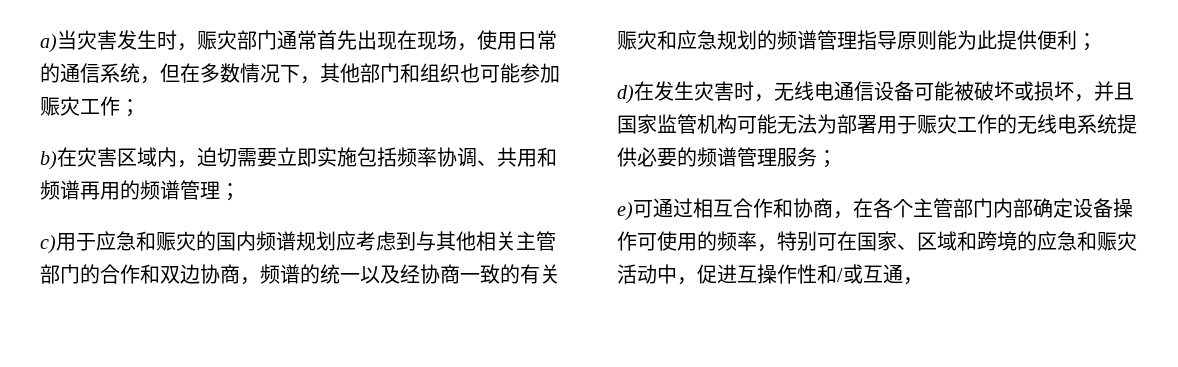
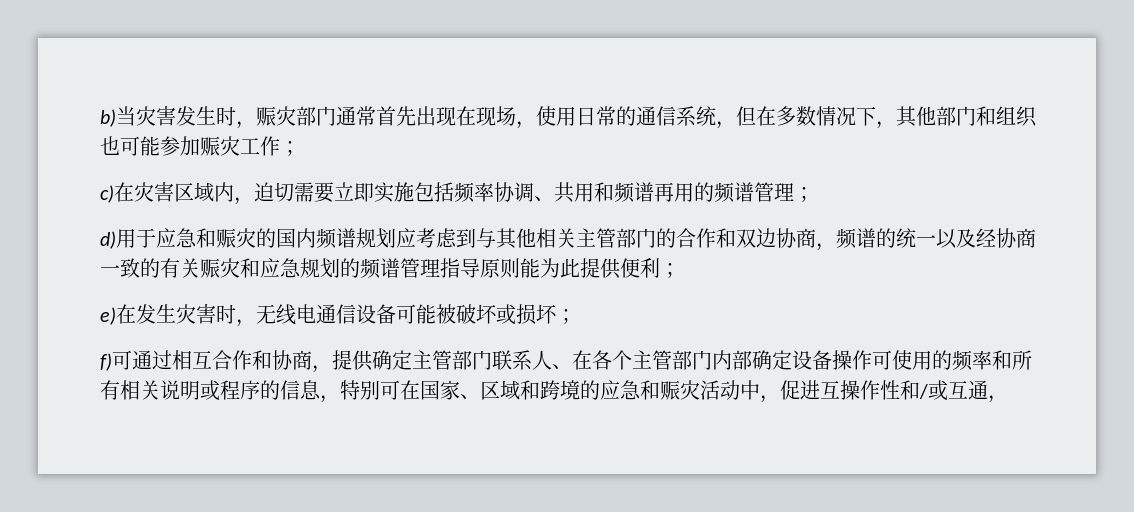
- a)当灾害发生时，赈灾部门通常首先出现在现场，使用日常的通信系统，但在多数情况下，其他部门和组织也可能参加赈灾工作；
+ b)当灾害发生时，赈灾部门通常首先出现在现场，使用日常的通信系统，但在多数情况下，其他部门和组织也可能参加赈灾工作；
- b)在灾害区域内，迫切需要立即实施包括频率协调、共用和频谱再用的频谱管理；
+ c)在灾害区域内，迫切需要立即实施包括频率协调、共用和频谱再用的频谱管理；
- c)用于应急和赈灾的国内频谱规划应考虑到与其他相关主管部门的合作和双边协商，频谱的统一以及经协商一致的有关赈灾和应急规划的频谱管理指导原则能为此提供便利；
+ d)用于应急和赈灾的国内频谱规划应考虑到与其他相关主管部门的合作和双边协商，频谱的统一以及经协商一致的有关赈灾和应急规划的频谱管理指导原则能为此提供便利；
- d)在发生灾害时，无线电通信设备可能被破坏或损坏，并且国家监管机构可能无法为部署用于赈灾工作的无线电系统提供必要的频谱管理服务；
- e)可通过相互合作和协商，在各个主管部门内部确定设备操作可使用的频率，特别可在国家、区域和跨境的应急和赈灾活动中，促进互操作性和/或互通，
+ e)在发生灾害时，无线电通信设备可能被破坏或损坏；
+ f)可通过相互合作和协商，提供确定主管部门联系人、在各个主管部门内部确定设备操作可使用的频率和所有相关说明或程序的信息，特别可在国家、区域和跨境的应急和赈灾活动中，促进互操作性和/或互通，

